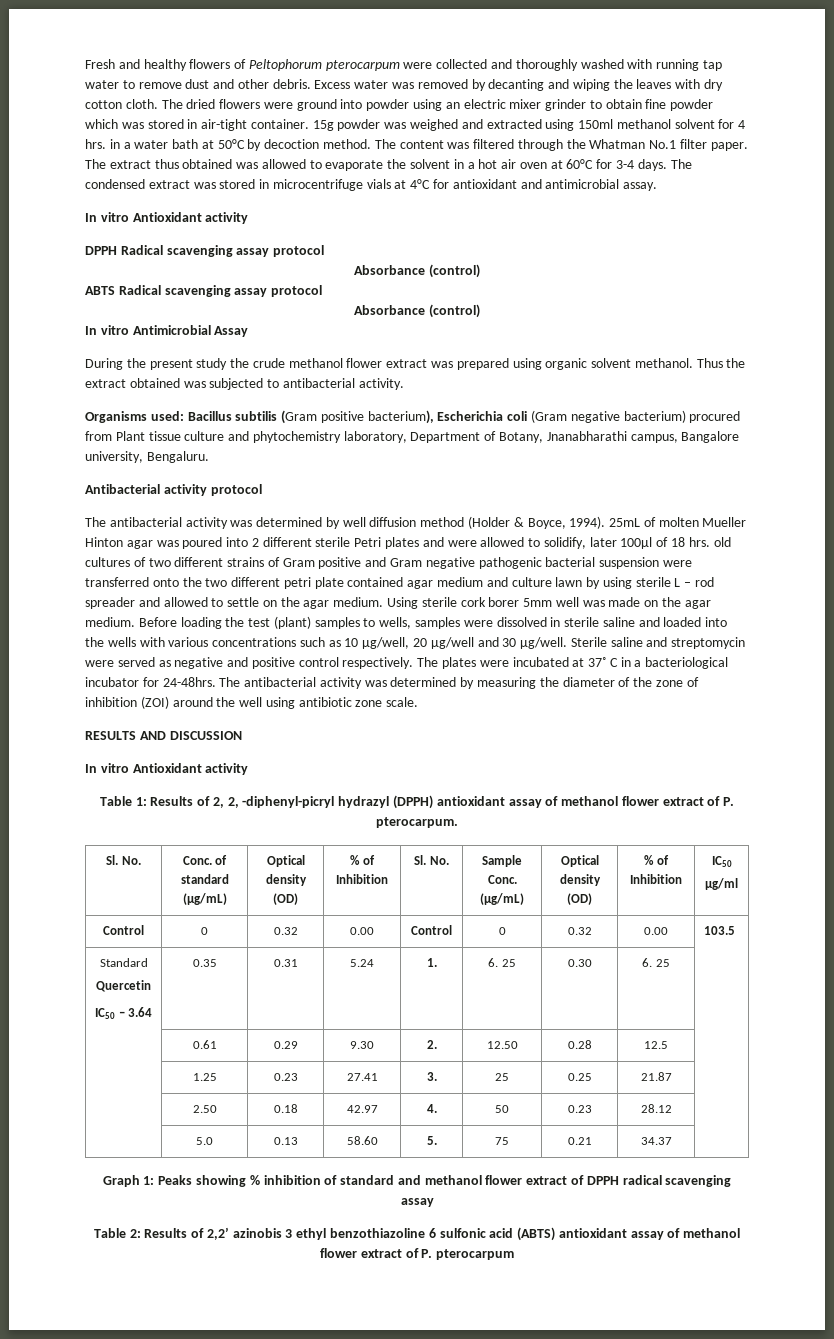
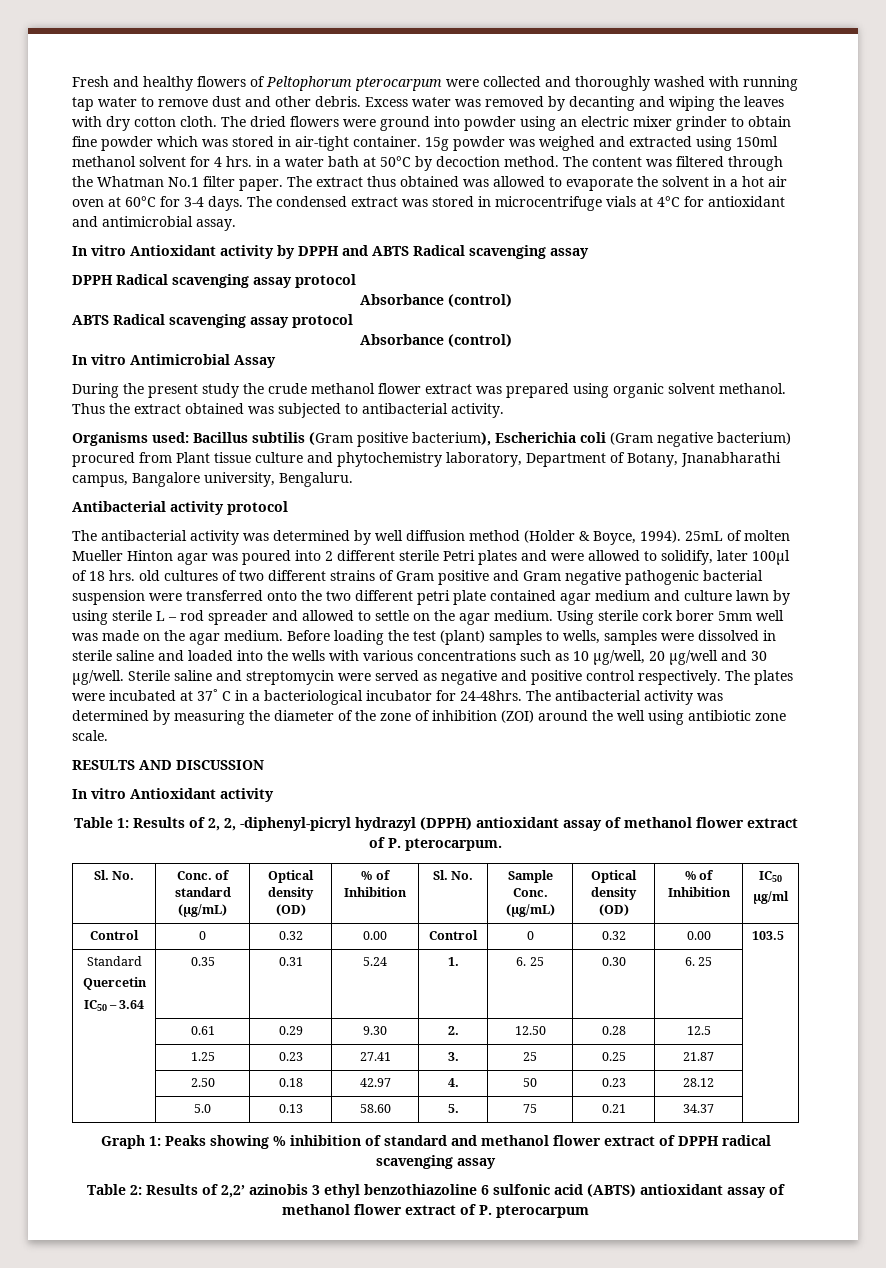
  The condensed extract was stored in microcentrifuge vials at 4°C for antioxidant and antimicrobial assay.
- In vitro Antioxidant activity
+ In vitro Antioxidant activity by DPPH and ABTS Radical scavenging assay

